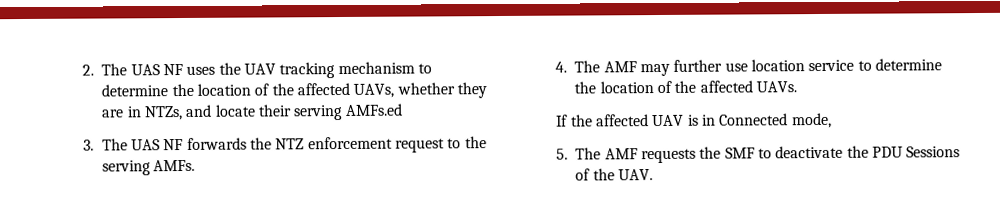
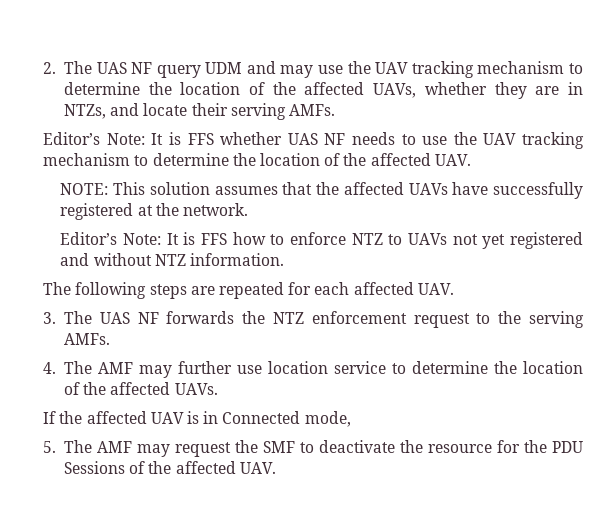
- 2. The UAS NF uses the UAV tracking mechanism to determine the location of the affected UAVs, whether they are in NTZs, and locate their serving AMFs.ed
+ 2. The UAS NF query UDM and may use the UAV tracking mechanism to determine the location of the affected UAVs, whether they are in NTZs, and locate their serving AMFs.
+ Editor’s Note: It is FFS whether UAS NF needs to use the UAV tracking mechanism to determine the location of the affected UAV.
+ NOTE: This solution assumes that the affected UAVs have successfully registered at the network.
+ Editor’s Note: It is FFS how to enforce NTZ to UAVs not yet registered and without NTZ information.
+ The following steps are repeated for each affected UAV.
- 5. The AMF requests the SMF to deactivate the PDU Sessions of the UAV.
+ 5. The AMF may request the SMF to deactivate the resource for the PDU Sessions of the affected UAV.

